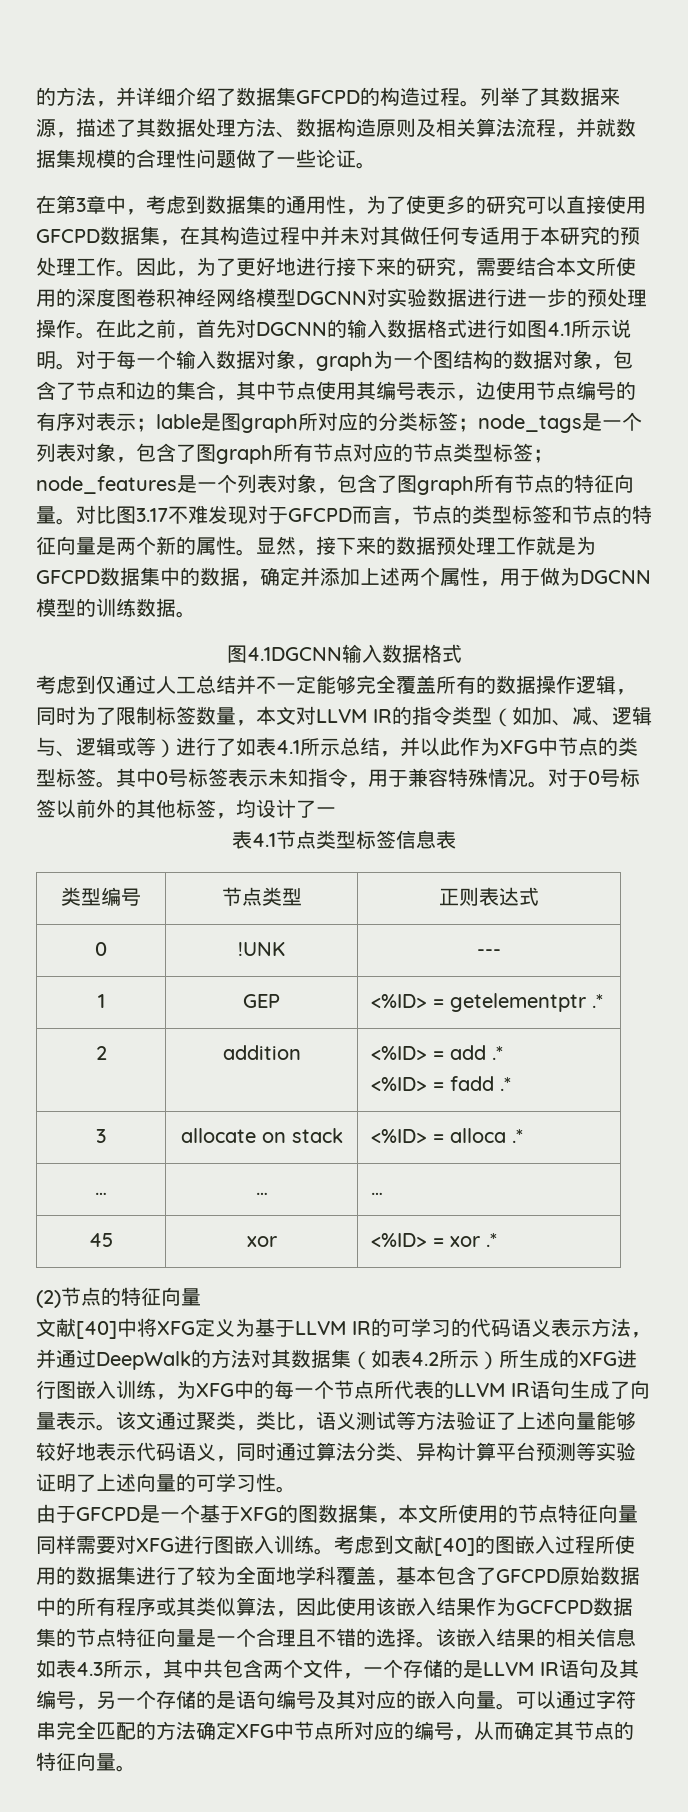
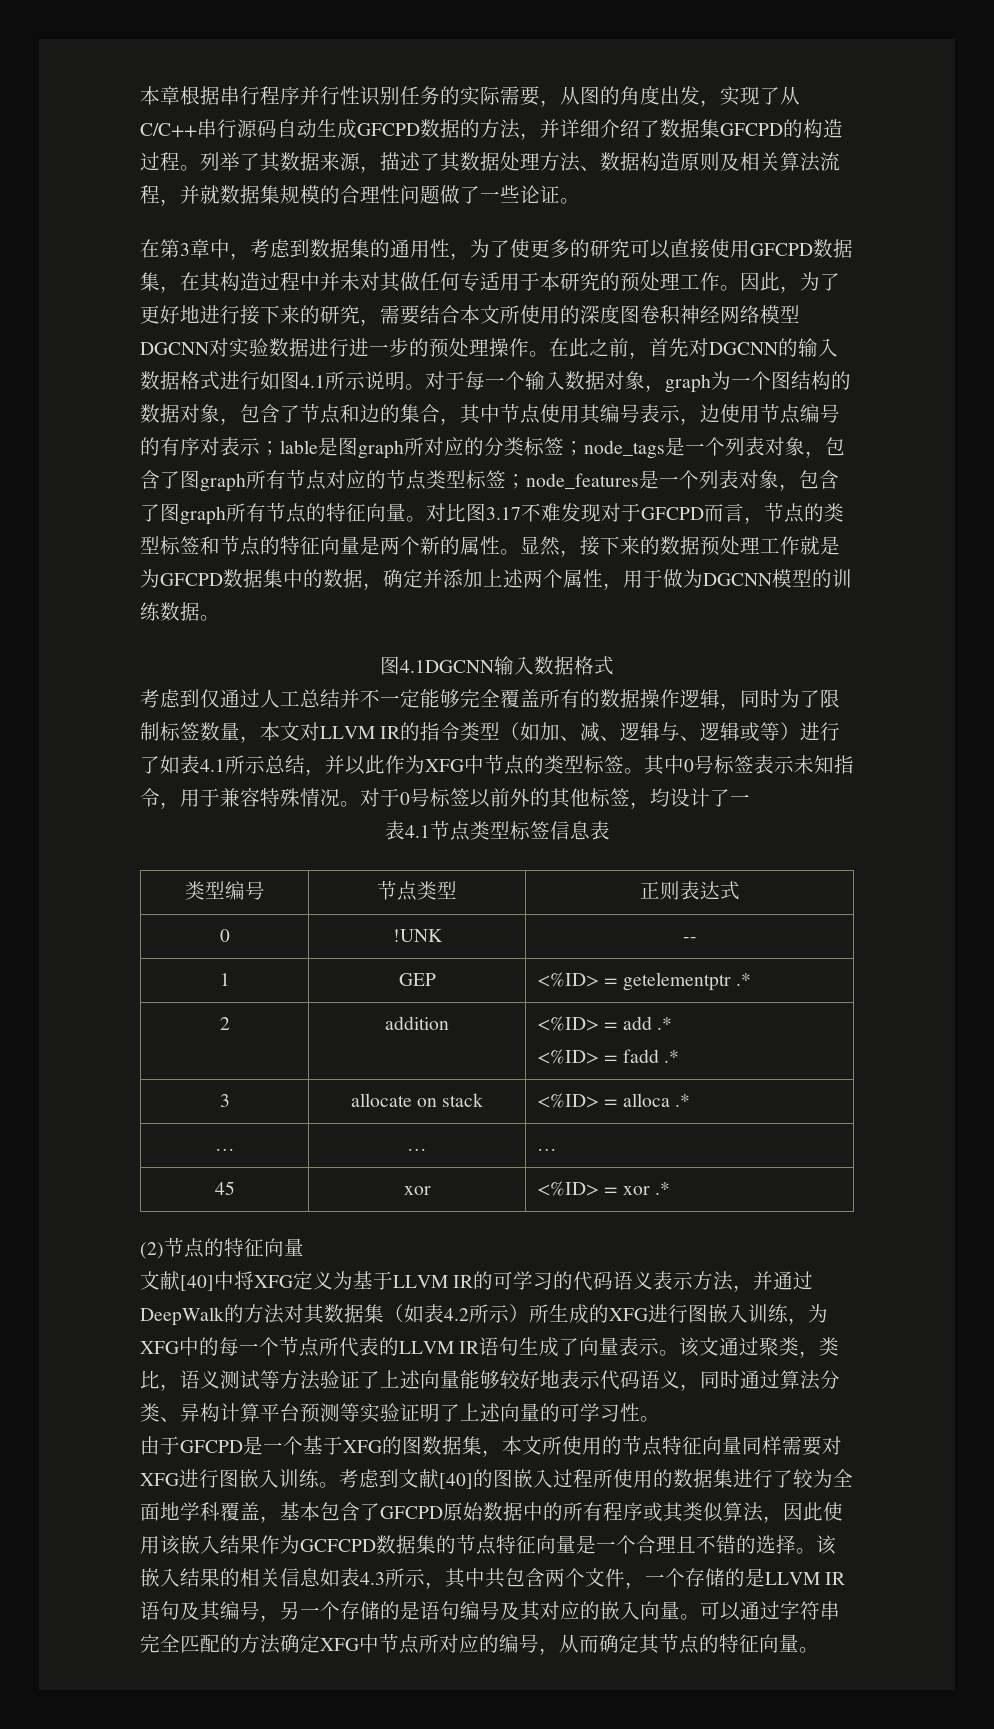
- 的方法，并详细介绍了数据集GFCPD的构造过程。
+ 本章根据串行程序并行性识别任务的实际需要，从图的角度出发，实现了从C/C++串行源码自动生成GFCPD数据的方法，并详细介绍了数据集GFCPD的构造过程。
- 0 | !UNK | ---
+ 0 | !UNK | --

